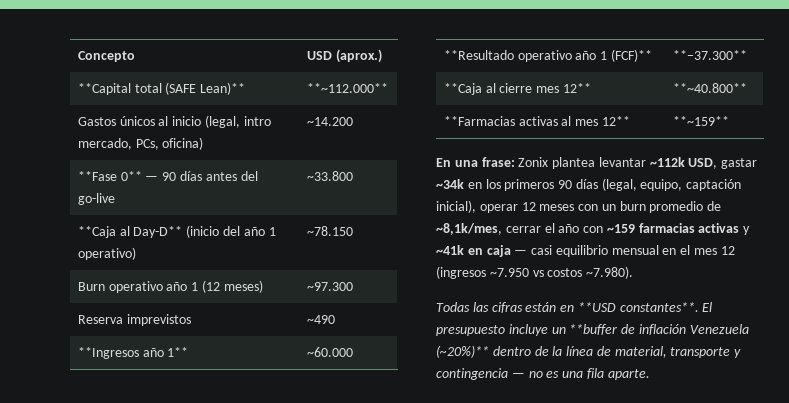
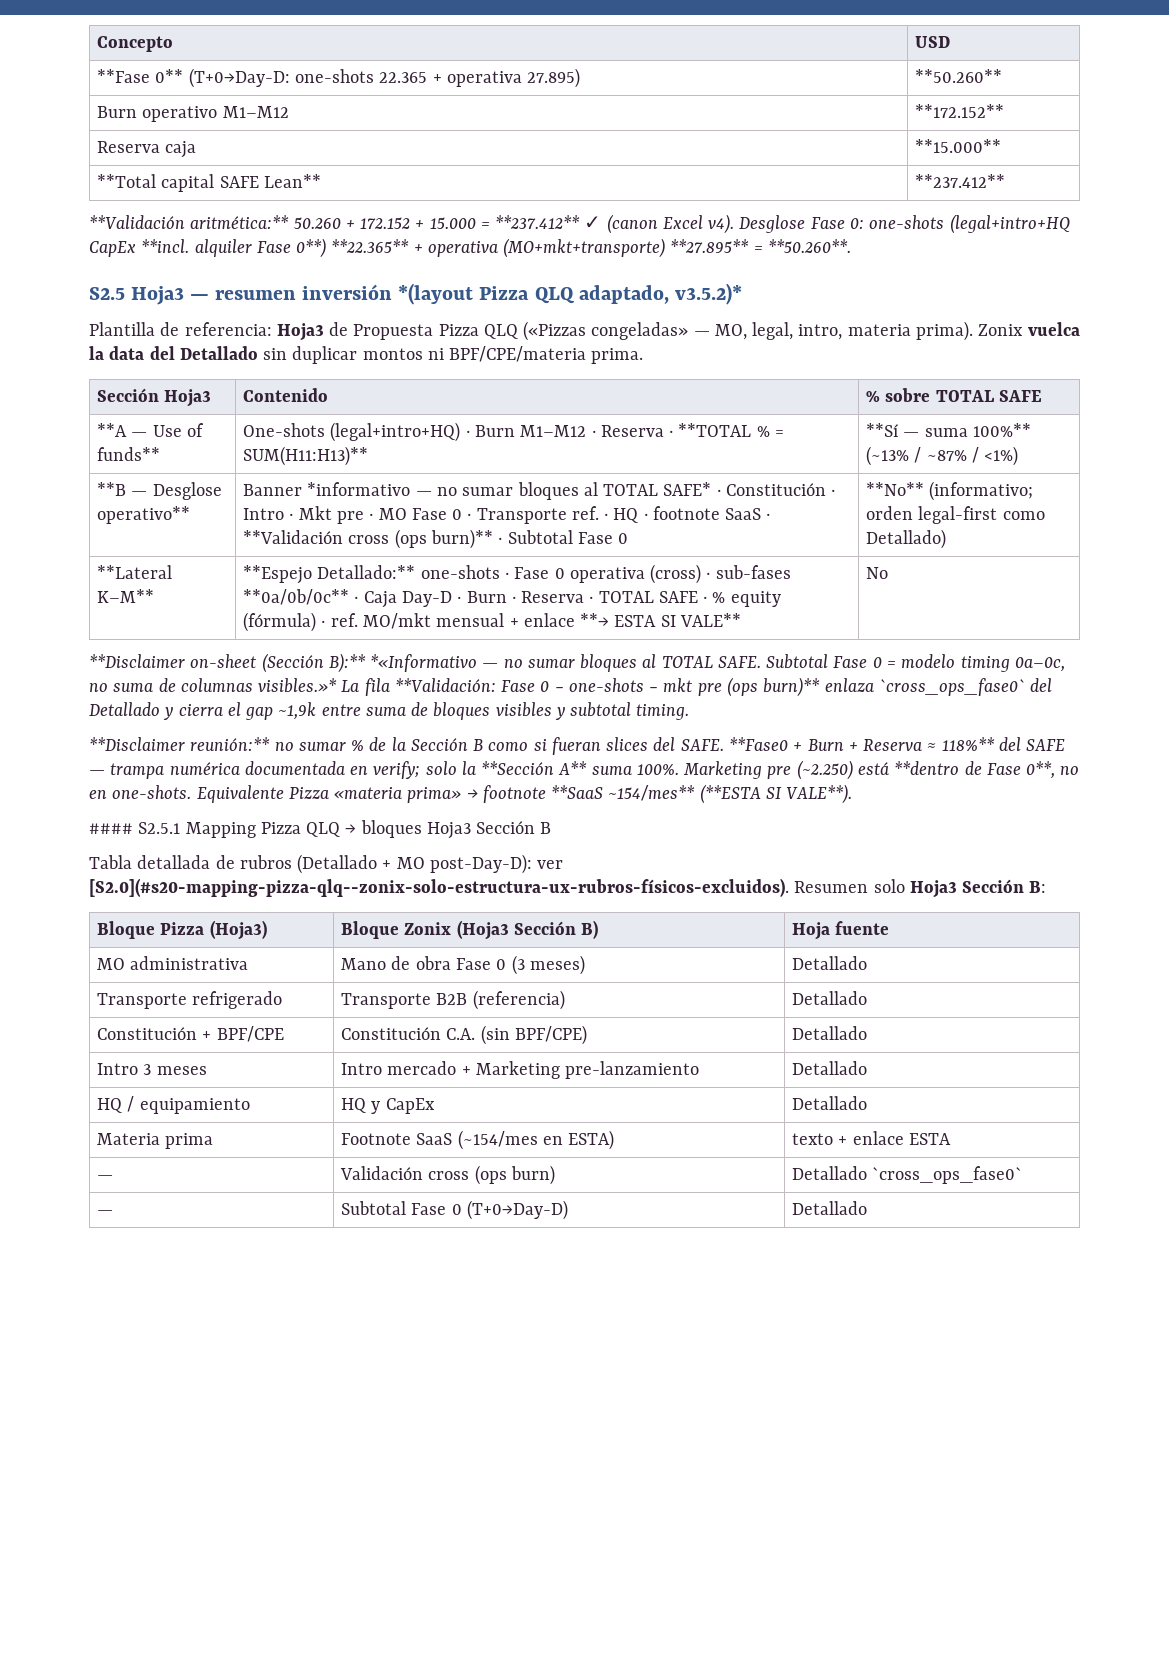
- Concepto | USD (aprox.)
- **Capital total (SAFE Lean)** | **~112.000**
- Gastos únicos al inicio (legal, intro mercado, PCs, oficina) | ~14.200
- **Fase 0** — 90 días antes del go-live | ~33.800
- **Caja al Day-D** (inicio del año 1 operativo) | ~78.150
- Burn operativo año 1 (12 meses) | ~97.300
- Reserva imprevistos | ~490
- **Ingresos año 1** | ~60.000
- **Resultado operativo año 1 (FCF)** | **−37.300**
- **Caja al cierre mes 12** | **~40.800**
- **Farmacias activas al mes 12** | **~159**
- En una frase: Zonix plantea levantar ~112k USD, gastar ~34k en los primeros 90 días (legal, equipo, captación inicial), operar 12 meses con un burn promedio de ~8,1k/mes, cerrar el año con ~159 farmacias activas y ~41k en caja — casi equilibrio mensual en el mes 12 (ingresos ~7.950 vs costos ~7.980).
- Todas las cifras están en **USD constantes**. El presupuesto incluye un **buffer de inflación Venezuela (~20%)** dentro de la línea de material, transporte y contingencia — no es una fila aparte.
+ Concepto | USD
+ **Fase 0** (T+0→Day-D: one-shots 22.365 + operativa 27.895) | **50.260**
+ Burn operativo M1–M12 | **172.152**
+ Reserva caja | **15.000**
+ **Total capital SAFE Lean** | **237.412**
+ **Validación aritmética:** 50.260 + 172.152 + 15.000 = **237.412** ✓ (canon Excel v4). Desglose Fase 0: one-shots (legal+intro+HQ CapEx **incl. alquiler Fase 0**) **22.365** + operativa (MO+mkt+transporte) **27.895** = **50.260**.
+ S2.5 Hoja3 — resumen inversión *(layout Pizza QLQ adaptado, v3.5.2)*
+ Plantilla de referencia: Hoja3 de Propuesta Pizza QLQ («Pizzas congeladas» — MO, legal, intro, materia prima). Zonix vuelca la data del Detallado sin duplicar montos ni BPF/CPE/materia prima.
+ Sección Hoja3 | Contenido | % sobre TOTAL SAFE
+ **A — Use of funds** | One-shots (legal+intro+HQ) · Burn M1–M12 · Reserva · **TOTAL % = SUM(H11:H13)** | **Sí — suma 100%** (~13% / ~87% / <1%)
+ **B — Desglose operativo** | Banner *informativo — no sumar bloques al TOTAL SAFE* · Constitución · Intro · Mkt pre · MO Fase 0 · Transporte ref. · HQ · footnote SaaS · **Validación cross (ops burn)** · Subtotal Fase 0 | **No** (informativo; orden legal-first como Detallado)
+ **Lateral K–M** | **Espejo Detallado:** one-shots · Fase 0 operativa (cross) · sub-fases **0a/0b/0c** · Caja Day-D · Burn · Reserva · TOTAL SAFE · % equity (fórmula) · ref. MO/mkt mensual + enlace **→ ESTA SI VALE** | No
+ **Disclaimer on-sheet (Sección B):** *«Informativo — no sumar bloques al TOTAL SAFE. Subtotal Fase 0 = modelo timing 0a–0c, no suma de columnas visibles.»* La fila **Validación: Fase 0 − one-shots − mkt pre (ops burn)** enlaza `cross_ops_fase0` del Detallado y cierra el gap ~1,9k entre suma de bloques visibles y subtotal timing.
+ **Disclaimer reunión:** no sumar % de la Sección B como si fueran slices del SAFE. **Fase0 + Burn + Reserva ≈ 118%** del SAFE — trampa numérica documentada en verify; solo la **Sección A** suma 100%. Marketing pre (~2.250) está **dentro de Fase 0**, no en one-shots. Equivalente Pizza «materia prima» → footnote **SaaS ~154/mes** (**ESTA SI VALE**).
+ #### S2.5.1 Mapping Pizza QLQ → bloques Hoja3 Sección B
+ Tabla detallada de rubros (Detallado + MO post-Day-D): ver [S2.0](#s20-mapping-pizza-qlq--zonix-solo-estructura-ux-rubros-físicos-excluidos). Resumen solo Hoja3 Sección B:
+ Bloque Pizza (Hoja3) | Bloque Zonix (Hoja3 Sección B) | Hoja fuente
+ MO administrativa | Mano de obra Fase 0 (3 meses) | Detallado
+ Transporte refrigerado | Transporte B2B (referencia) | Detallado
+ Constitución + BPF/CPE | Constitución C.A. (sin BPF/CPE) | Detallado
+ Intro 3 meses | Intro mercado + Marketing pre-lanzamiento | Detallado
+ HQ / equipamiento | HQ y CapEx | Detallado
+ Materia prima | Footnote SaaS (~154/mes en ESTA) | texto + enlace ESTA
+ — | Validación cross (ops burn) | Detallado `cross_ops_fase0`
+ — | Subtotal Fase 0 (T+0→Day-D) | Detallado

